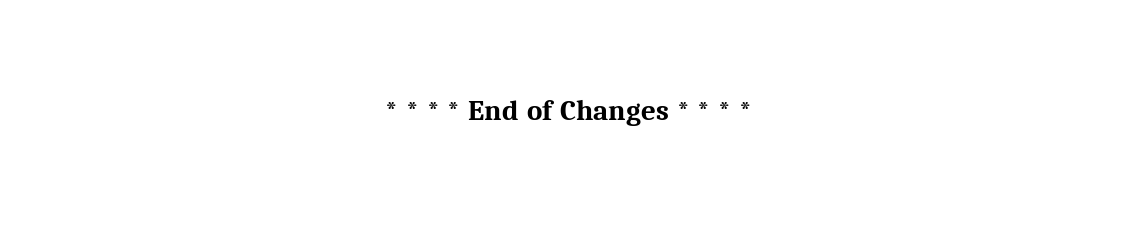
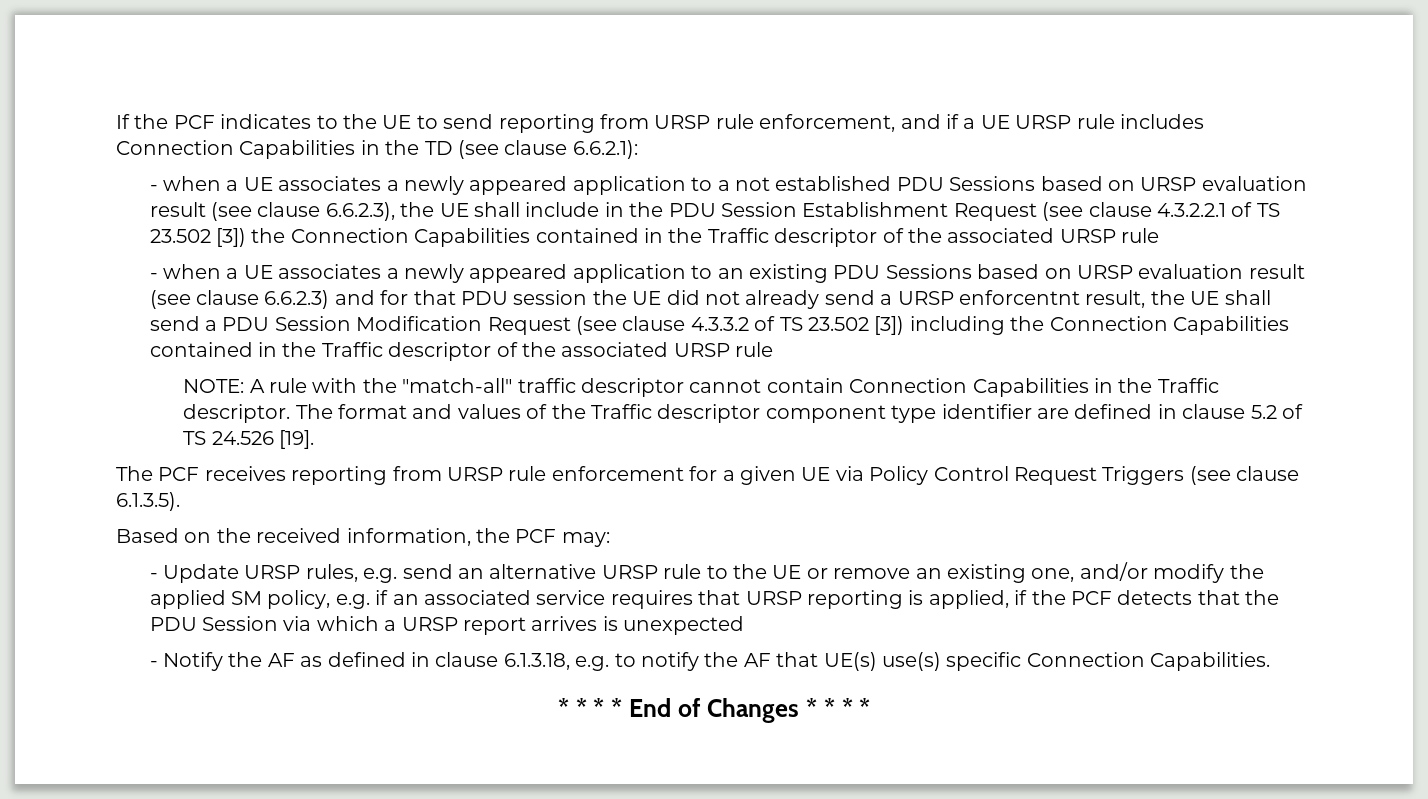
+ If the PCF indicates to the UE to send reporting from URSP rule enforcement, and if a UE URSP rule includes Connection Capabilities in the TD (see clause 6.6.2.1):
+ - when a UE associates a newly appeared application to a not established PDU Sessions based on URSP evaluation result (see clause 6.6.2.3), the UE shall include in the PDU Session Establishment Request (see clause 4.3.2.2.1 of TS 23.502 [3]) the Connection Capabilities contained in the Traffic descriptor of the associated URSP rule
+ - when a UE associates a newly appeared application to an existing PDU Sessions based on URSP evaluation result (see clause 6.6.2.3) and for that PDU session the UE did not already send a URSP enforcentnt result, the UE shall send a PDU Session Modification Request (see clause 4.3.3.2 of TS 23.502 [3]) including the Connection Capabilities contained in the Traffic descriptor of the associated URSP rule
+ NOTE: A rule with the "match-all" traffic descriptor cannot contain Connection Capabilities in the Traffic descriptor. The format and values of the Traffic descriptor component type identifier are defined in clause 5.2 of TS 24.526 [19].
+ The PCF receives reporting from URSP rule enforcement for a given UE via Policy Control Request Triggers (see clause 6.1.3.5).
+ Based on the received information, the PCF may:
+ - Update URSP rules, e.g. send an alternative URSP rule to the UE or remove an existing one, and/or modify the applied SM policy, e.g. if an associated service requires that URSP reporting is applied, if the PCF detects that the PDU Session via which a URSP report arrives is unexpected
+ - Notify the AF as defined in clause 6.1.3.18, e.g. to notify the AF that UE(s) use(s) specific Connection Capabilities.

